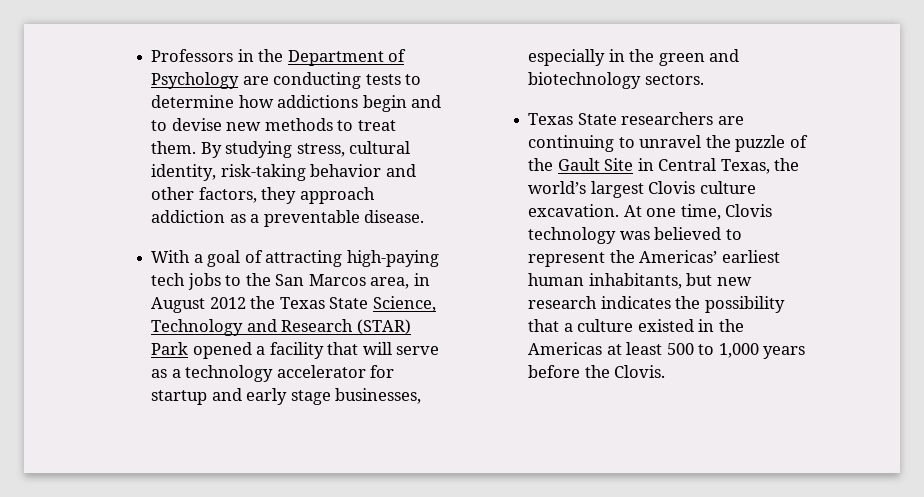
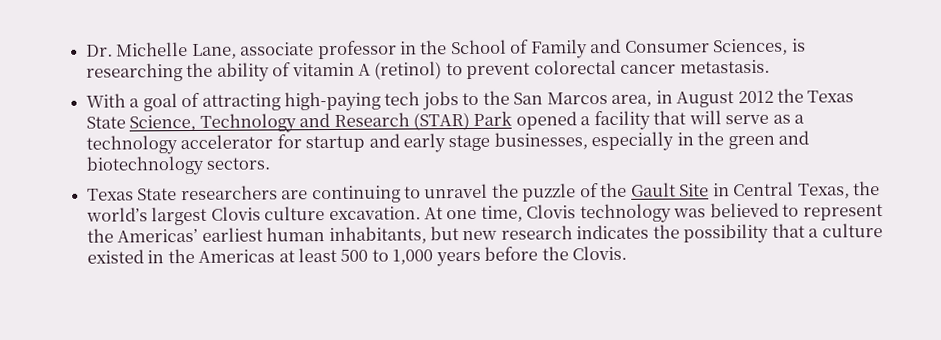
- Professors in the Department of Psychology are conducting tests to determine how addictions begin and to devise new methods to treat them. By studying stress, cultural identity, risk-taking behavior and other factors, they approach addiction as a preventable disease.
+ Dr. Michelle Lane, associate professor in the School of Family and Consumer Sciences, is researching the ability of vitamin A (retinol) to prevent colorectal cancer metastasis.

